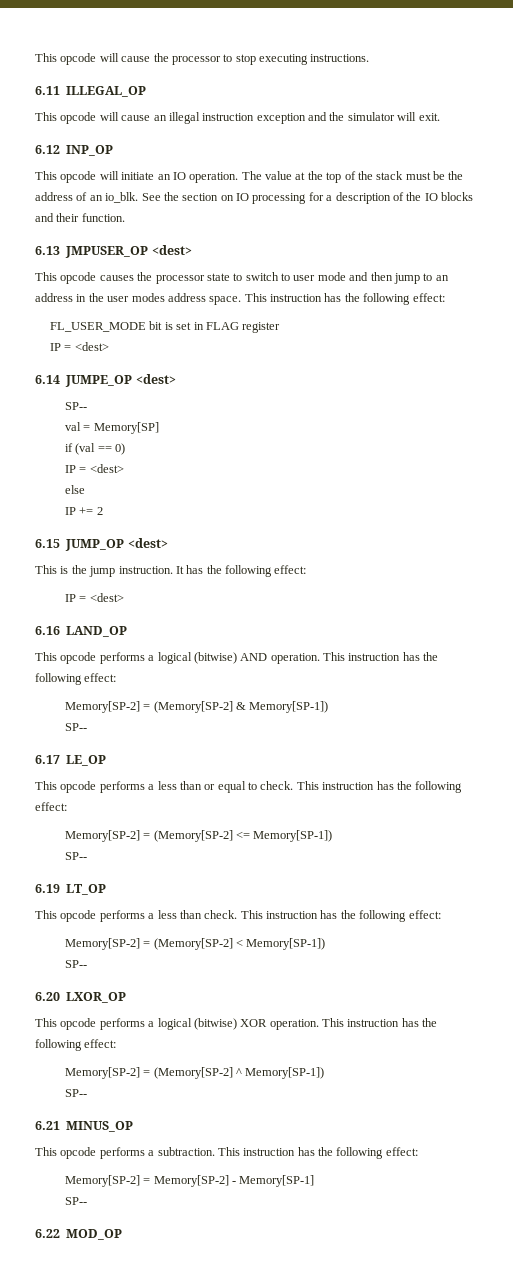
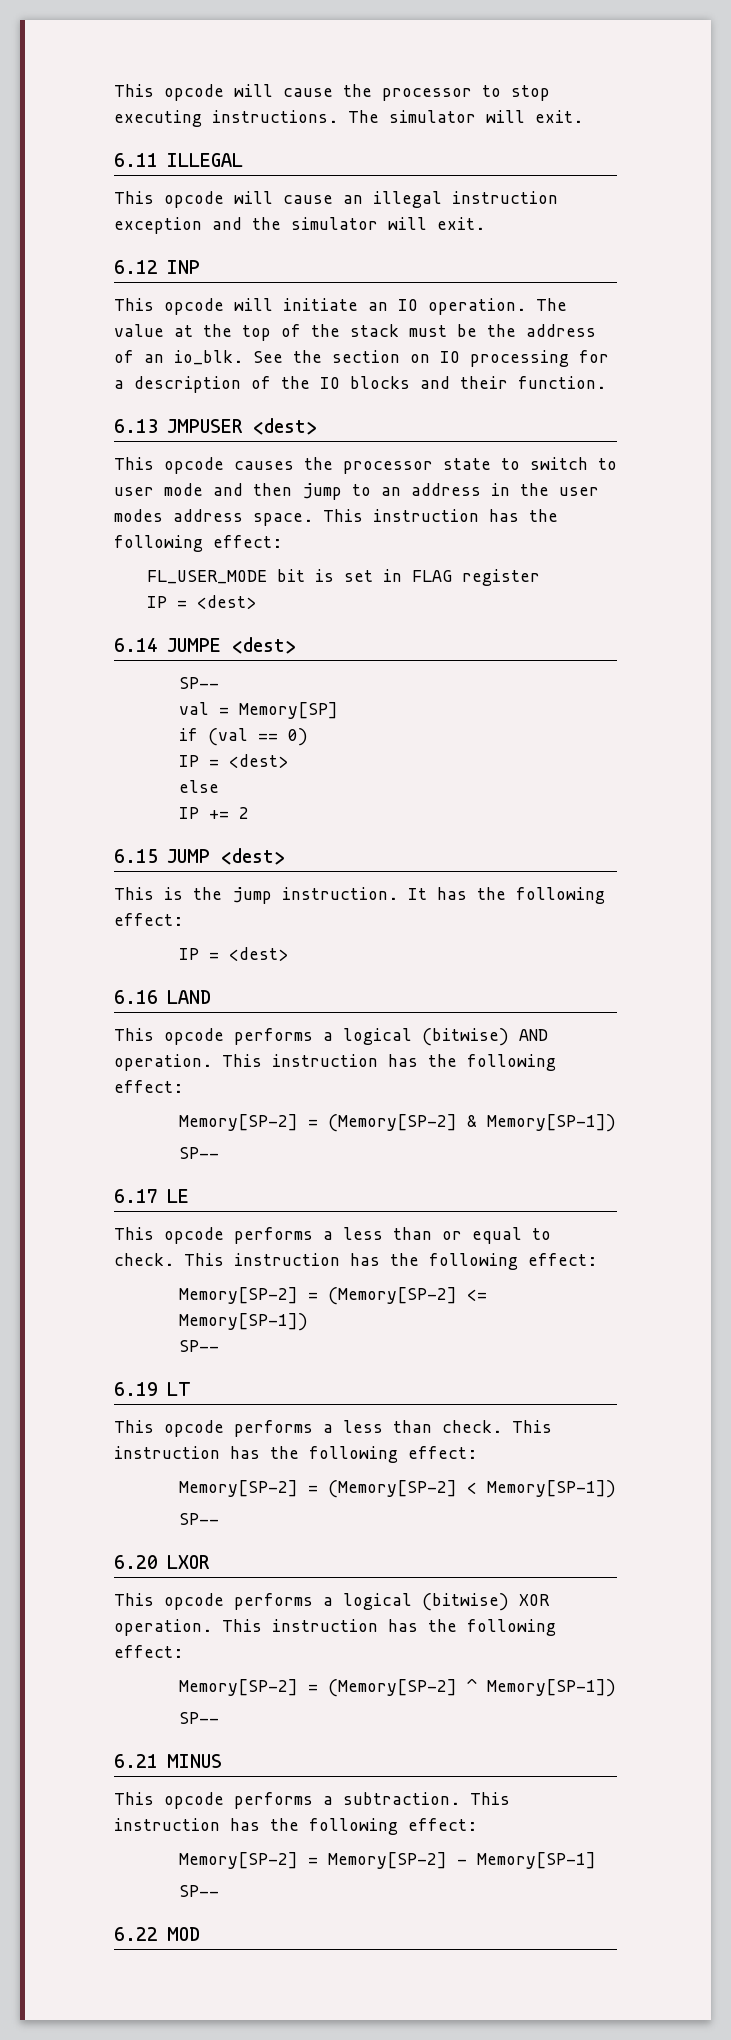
+ The simulator will exit.
- 6.11 ILLEGAL_OP
+ 6.11 ILLEGAL
- 6.12 INP_OP
+ 6.12 INP
- 6.13 JMPUSER_OP <dest>
+ 6.13 JMPUSER <dest>
- 6.14 JUMPE_OP <dest>
+ 6.14 JUMPE <dest>
- 6.15 JUMP_OP <dest>
+ 6.15 JUMP <dest>
- 6.16 LAND_OP
+ 6.16 LAND
- 6.17 LE_OP
+ 6.17 LE
- 6.19 LT_OP
+ 6.19 LT
- 6.20 LXOR_OP
+ 6.20 LXOR
- 6.21 MINUS_OP
+ 6.21 MINUS
- 6.22 MOD_OP
+ 6.22 MOD

